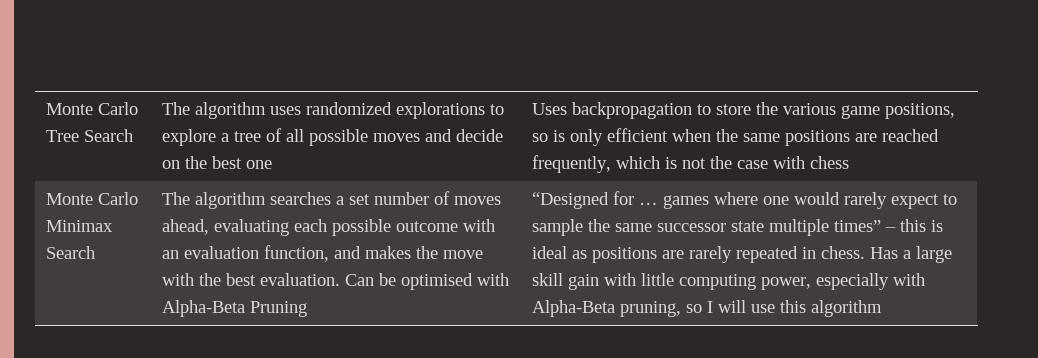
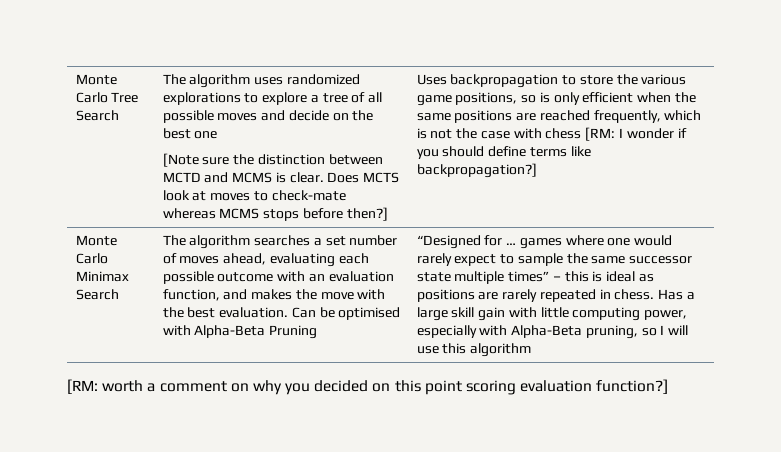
+ [Note sure the distinction between MCTD and MCMS is clear. Does MCTS look at moves to check-mate whereas MCMS stops before then?]
- Uses backpropagation to store the various game positions, so is only efficient when the same positions are reached frequently, which is not the case with chess
+ Uses backpropagation to store the various game positions, so is only efficient when the same positions are reached frequently, which is not the case with chess [RM: I wonder if you should define terms like backpropagation?]
+ [RM: worth a comment on why you decided on this point scoring evaluation function?]

